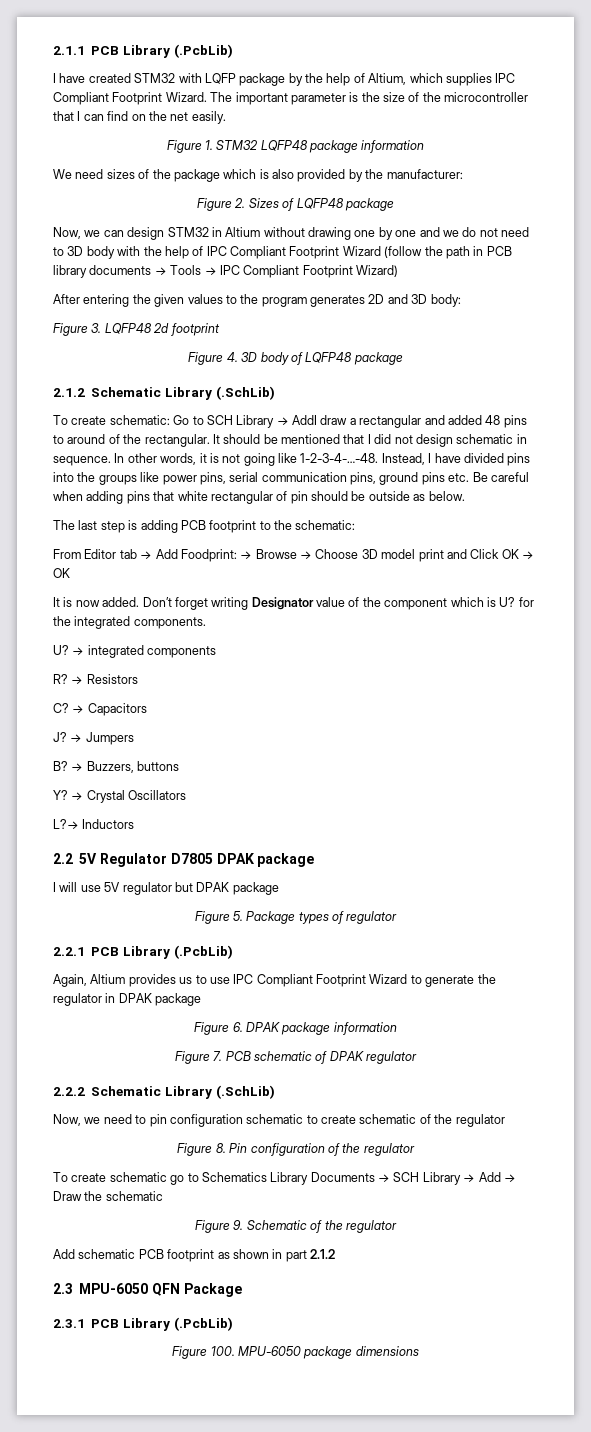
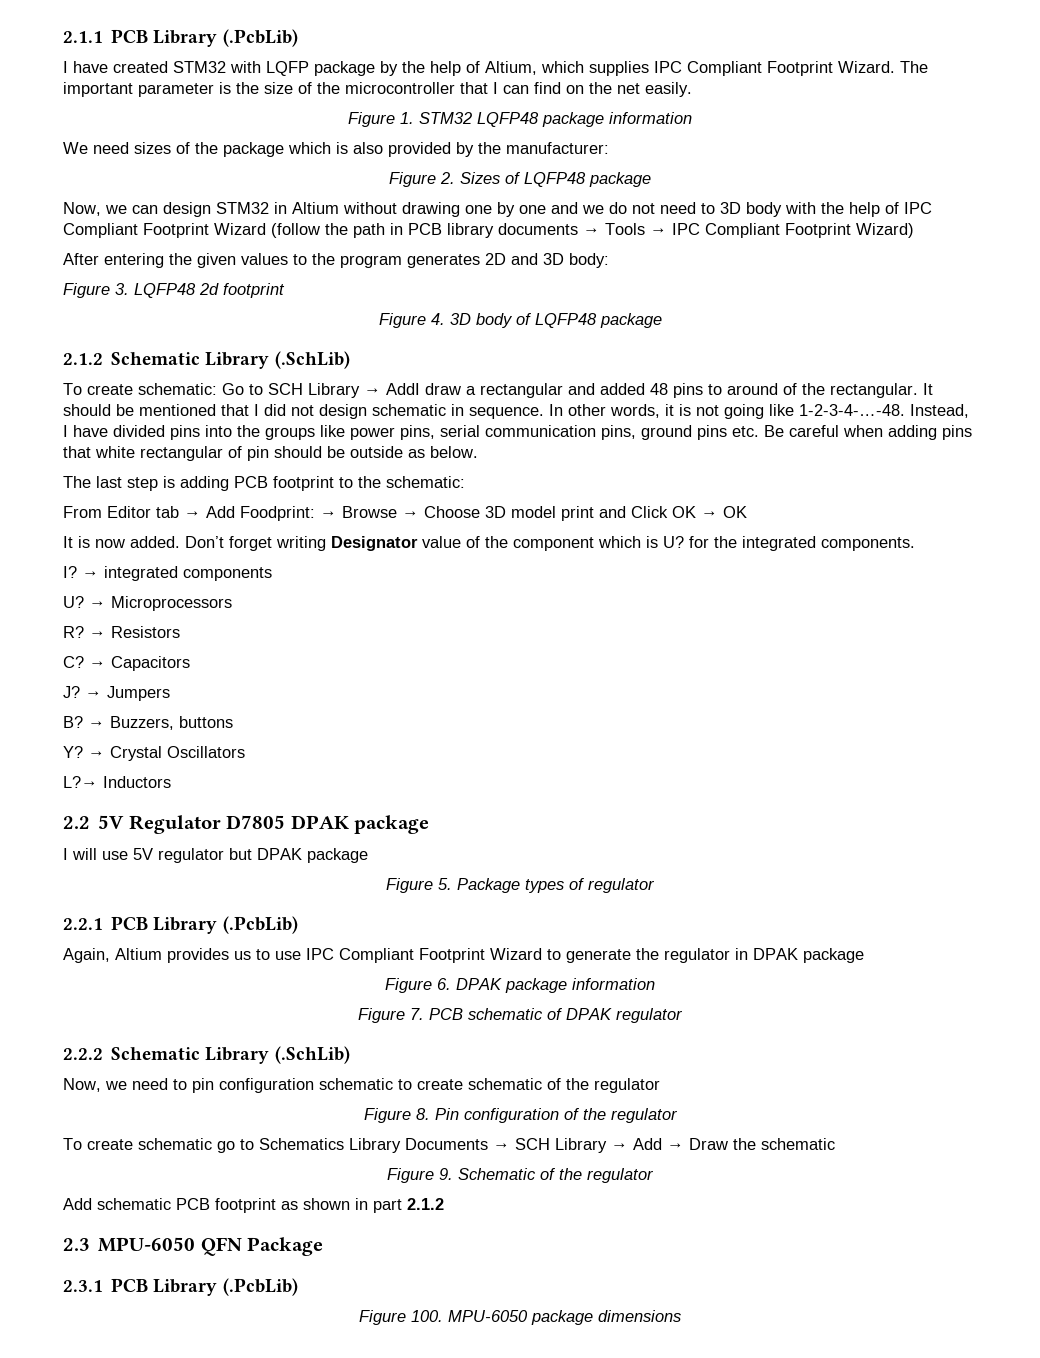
  Don’t forget writing Designator value of the component which is U? for the integrated components.
- U?
+ I?
+ U? → Microprocessors

